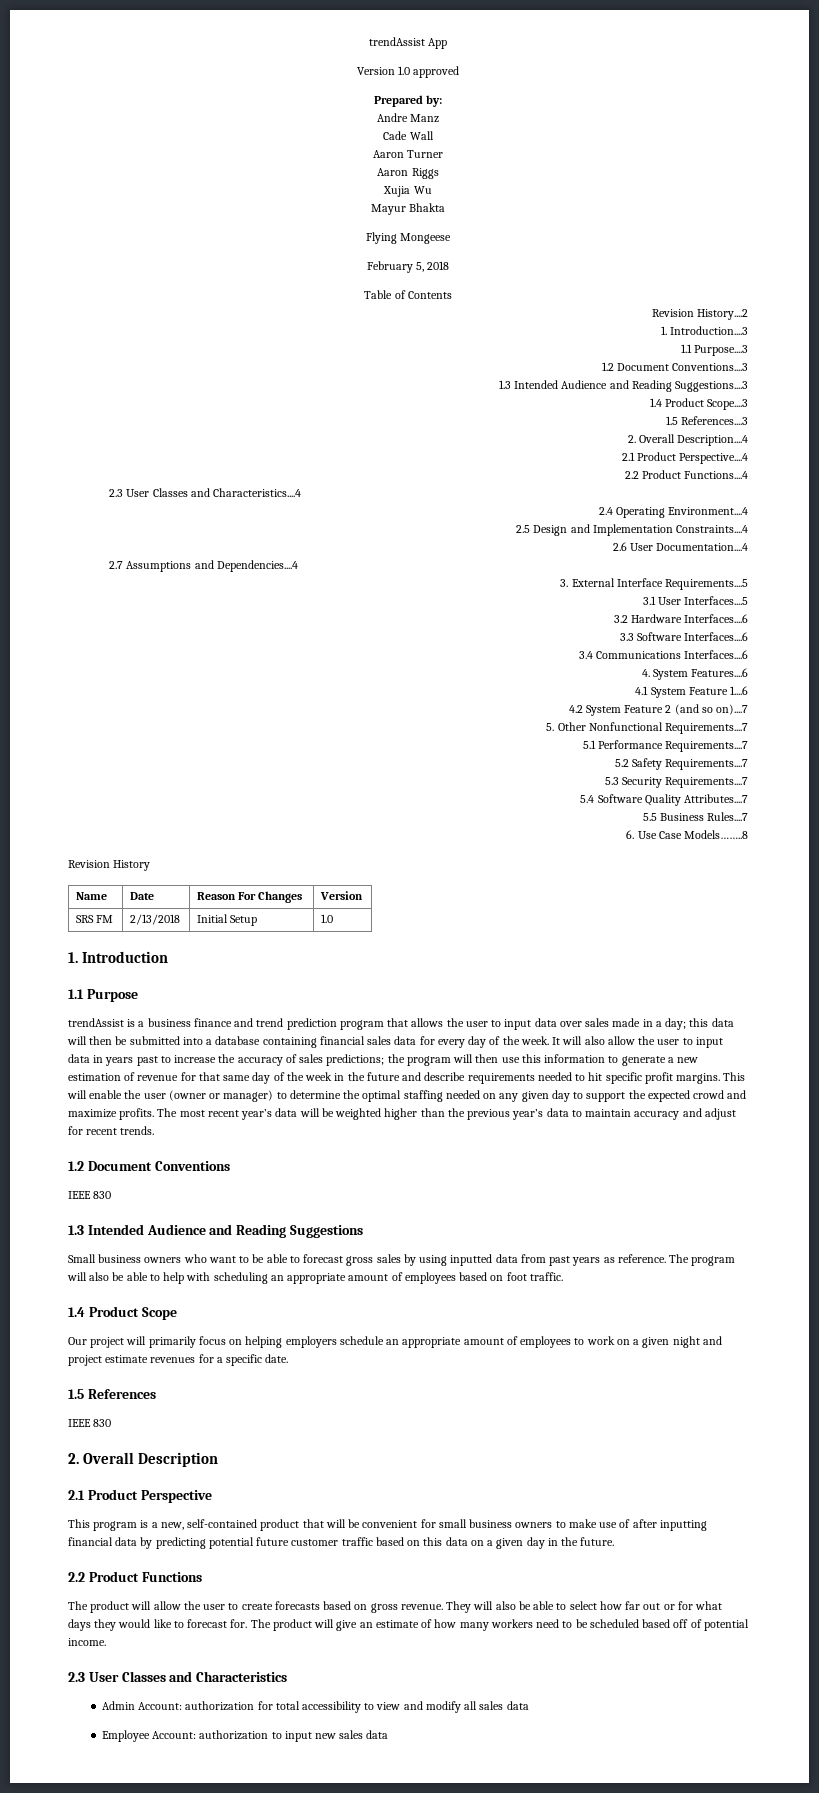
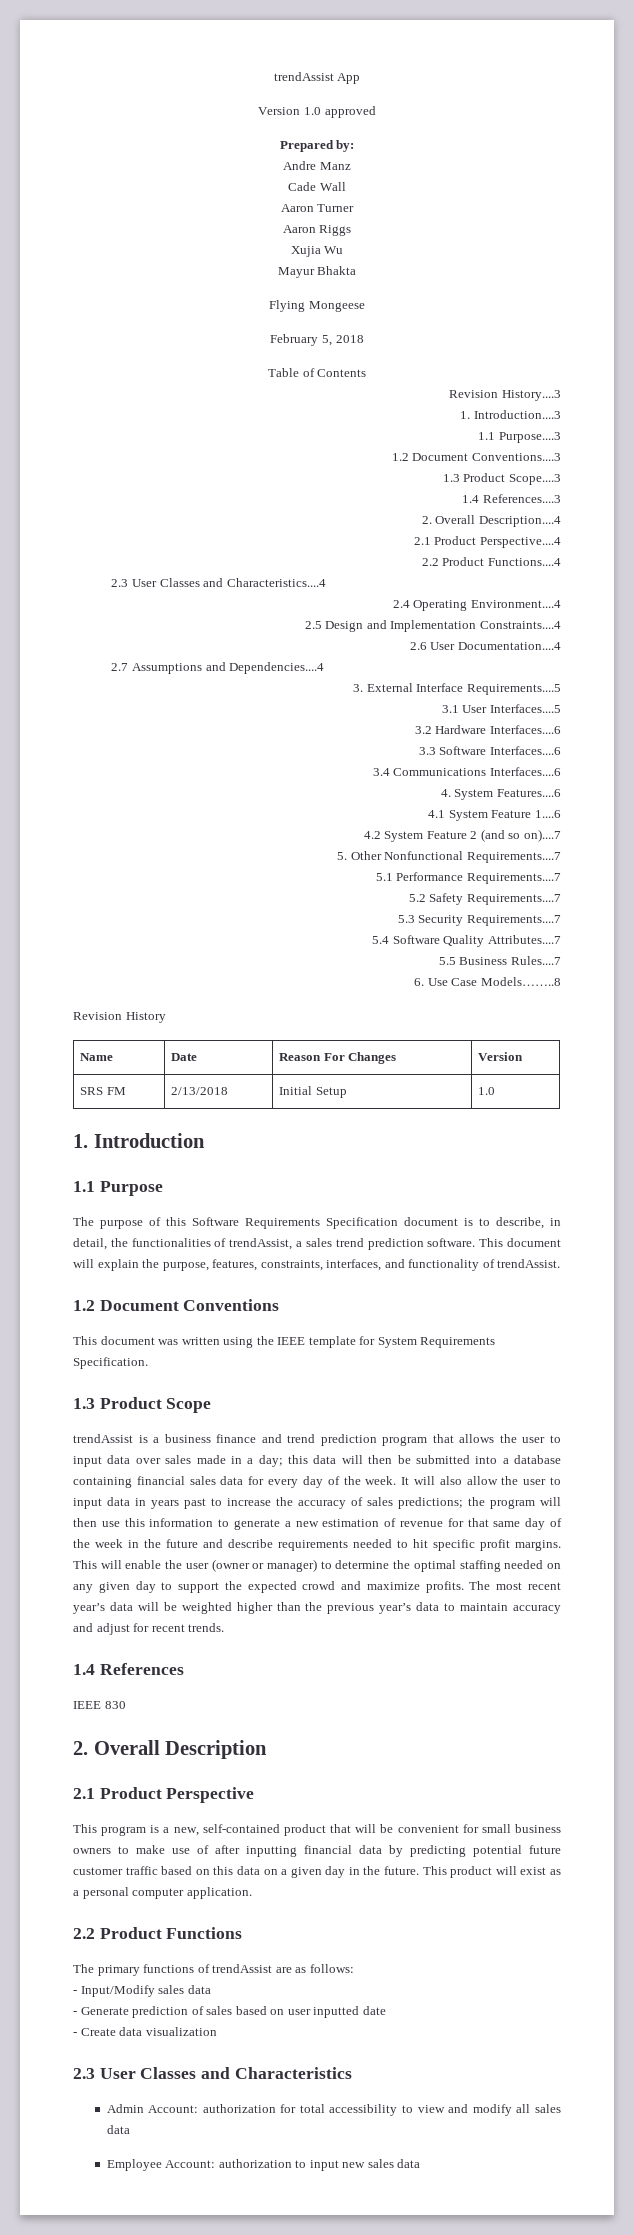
- Revision History....2
+ Revision History....3
- 1.3 Intended Audience and Reading Suggestions....3
- 1.4 Product Scope....3
+ 1.3 Product Scope....3
- 1.5 References....3
+ 1.4 References....3
+ The purpose of this Software Requirements Specification document is to describe, in detail, the functionalities of trendAssist, a sales trend prediction software. This document will explain the purpose, features, constraints, interfaces, and functionality of trendAssist.
+ 1.2 Document Conventions
+ This document was written using the IEEE template for System Requirements Specification.
+ 1.3 Product Scope
- 1.2 Document Conventions
- IEEE 830
- 1.3 Intended Audience and Reading Suggestions
- Small business owners who want to be able to forecast gross sales by using inputted data from past years as reference. The program will also be able to help with scheduling an appropriate amount of employees based on foot traffic.
- 1.4 Product Scope
- Our project will primarily focus on helping employers schedule an appropriate amount of employees to work on a given night and project estimate revenues for a specific date.
- 1.5 References
+ 1.4 References
- This program is a new, self-contained product that will be convenient for small business owners to make use of after inputting financial data by predicting potential future customer traffic based on this data on a given day in the future.
+ This program is a new, self-contained product that will be convenient for small business owners to make use of after inputting financial data by predicting potential future customer traffic based on this data on a given day in the future. This product will exist as a personal computer application.
  2.2 Product Functions
- The product will allow the user to create forecasts based on gross revenue. They will also be able to select how far out or for what days they would like to forecast for. The product will give an estimate of how many workers need to be scheduled based off of potential income.
+ The primary functions of trendAssist are as follows:
+ - Input/Modify sales data
+ - Generate prediction of sales based on user inputted date
+ - Create data visualization

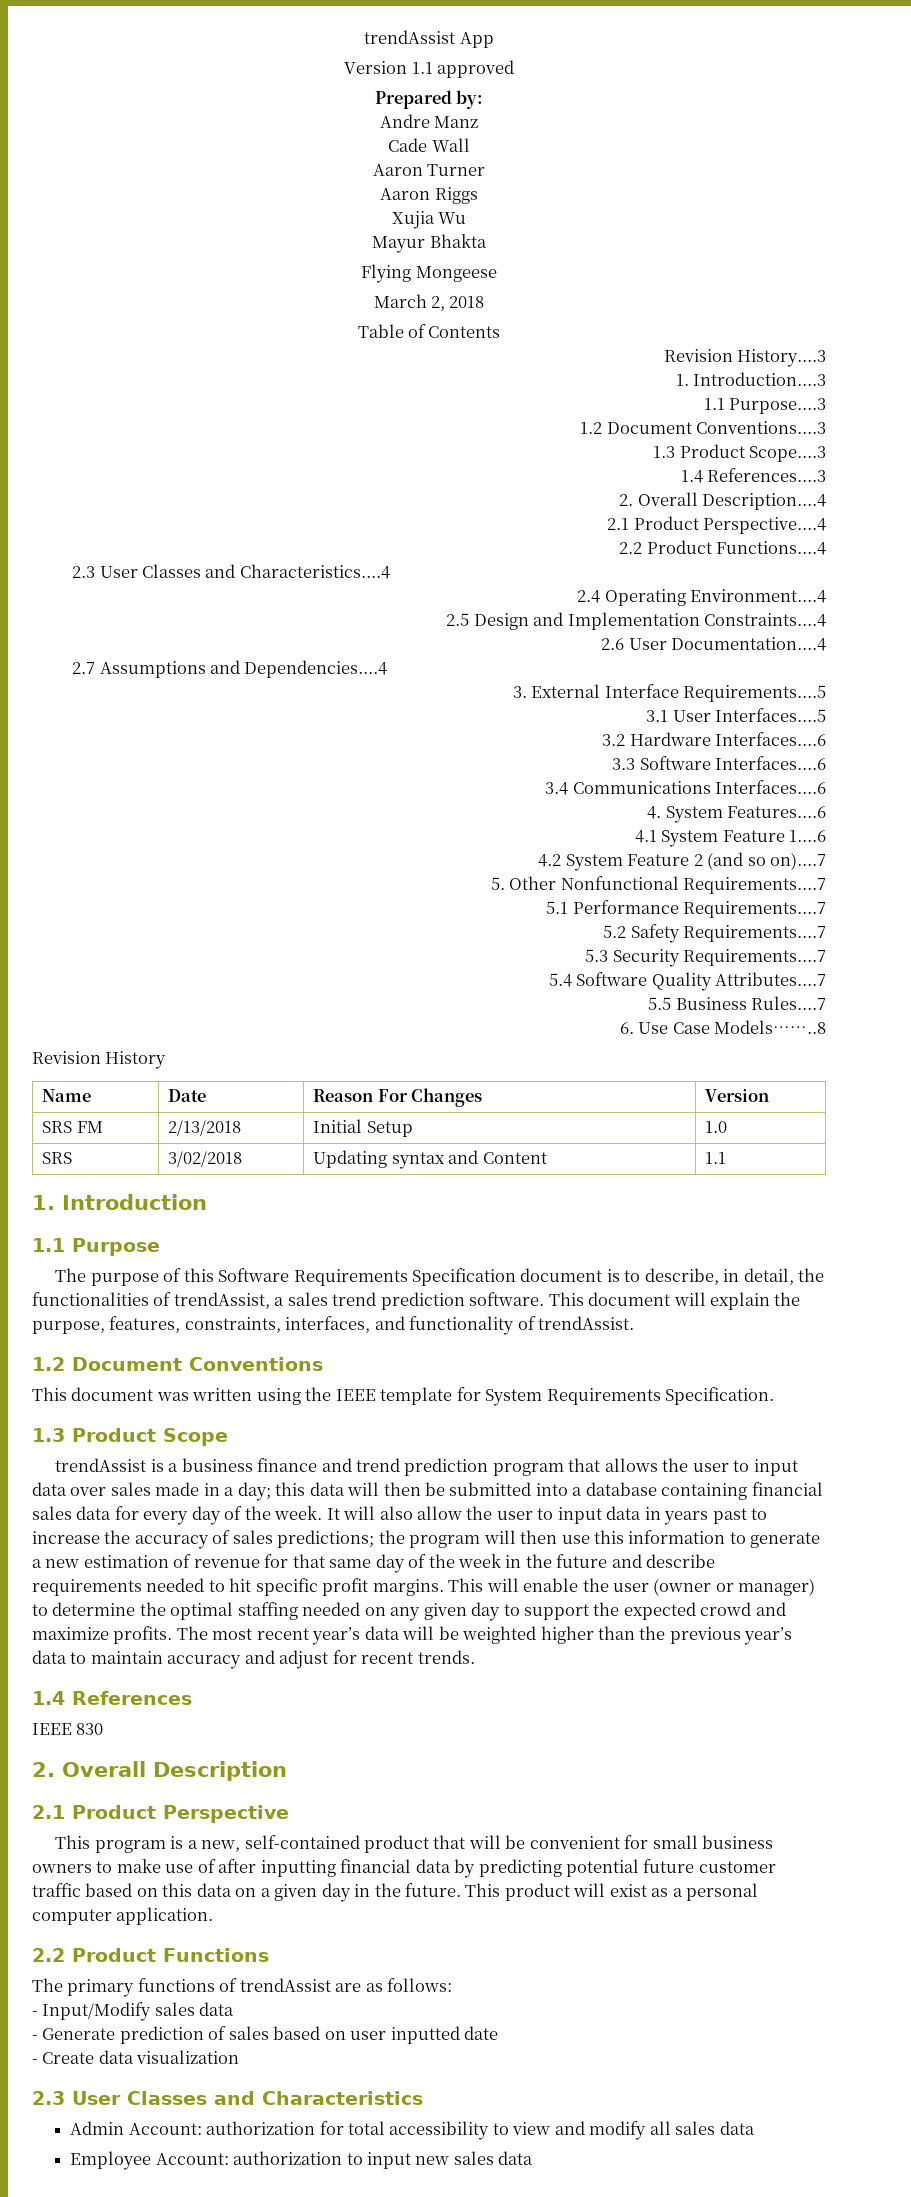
- Version 1.0 approved
+ Version 1.1 approved
- February 5, 2018
+ March 2, 2018
+ SRS | 3/02/2018 | Updating syntax and Content | 1.1

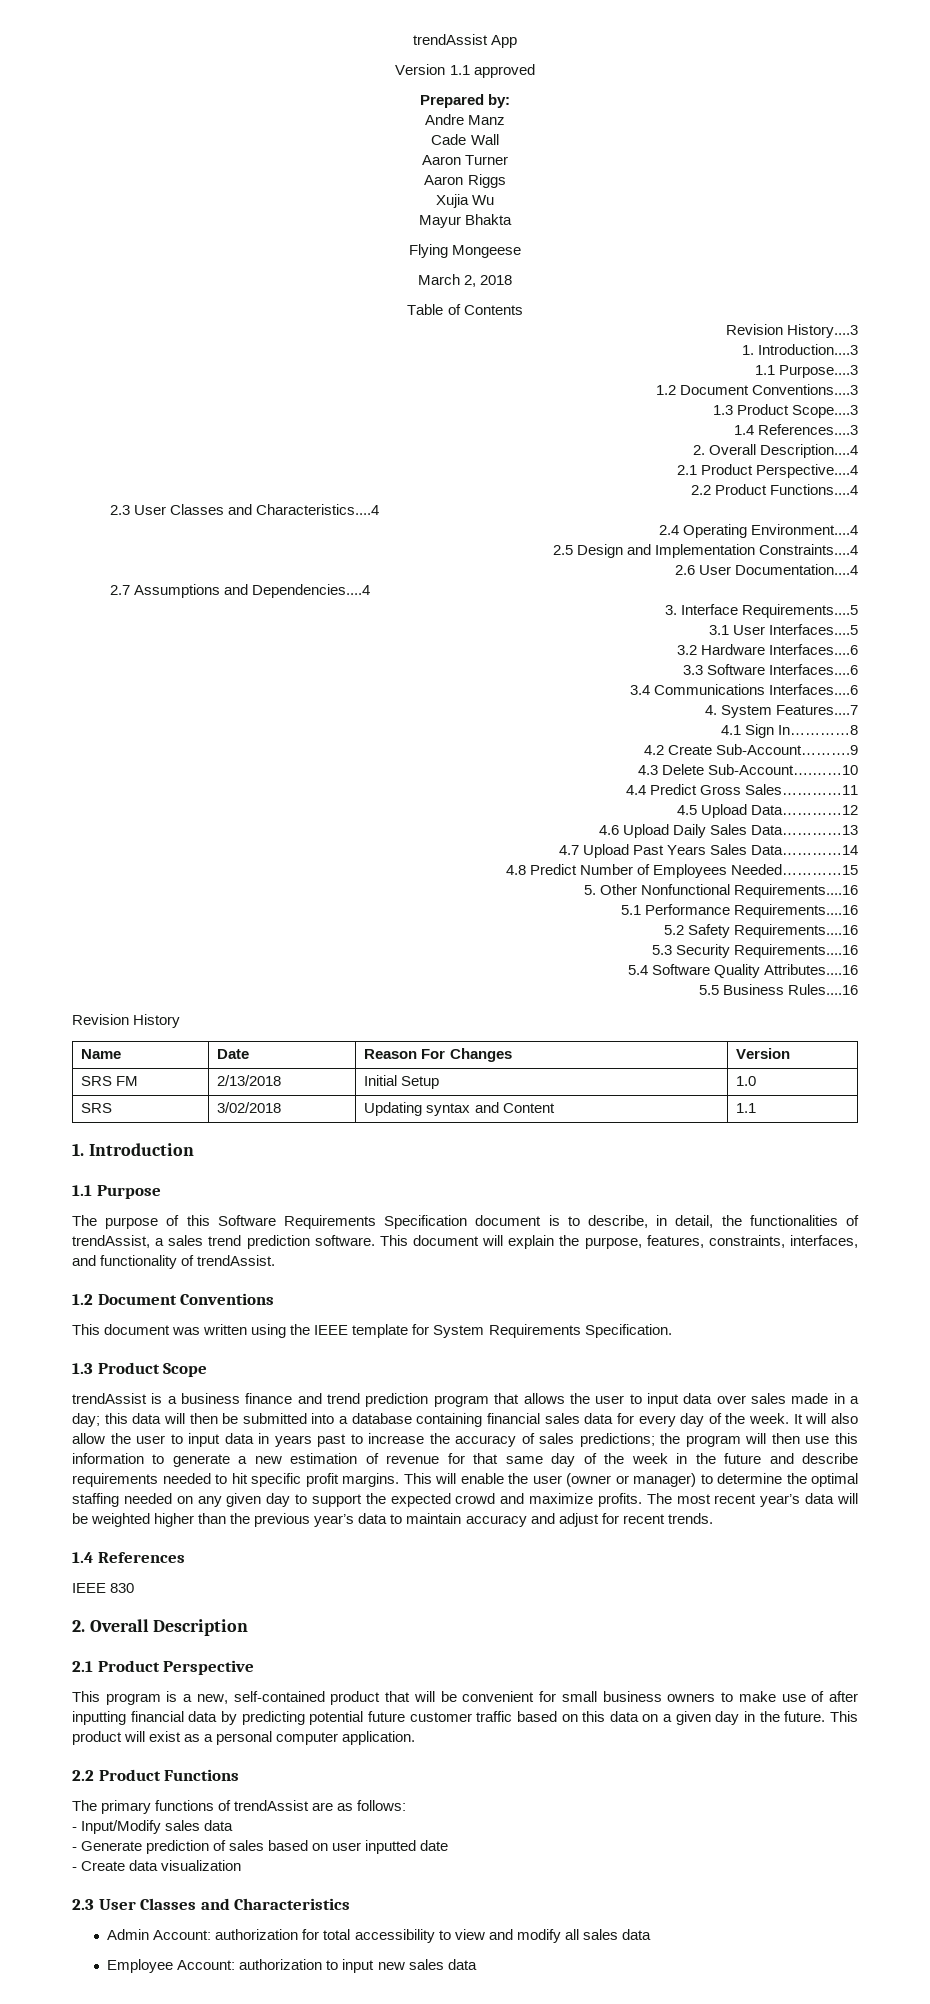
- 3. External Interface Requirements....5
+ 3. Interface Requirements....5
- 4. System Features....6
+ 4. System Features....7
- 4.1 System Feature 1....6
- 4.2 System Feature 2 (and so on)....7
+ 4.1 Sign In…………8
+ 4.2 Create Sub-Account……….9
+ 4.3 Delete Sub-Account….……10
+ 4.4 Predict Gross Sales…………11
+ 4.5 Upload Data…………12
+ 4.6 Upload Daily Sales Data…………13
+ 4.7 Upload Past Years Sales Data…………14
+ 4.8 Predict Number of Employees Needed…………15
- 5. Other Nonfunctional Requirements....7
+ 5. Other Nonfunctional Requirements....16
- 5.1 Performance Requirements....7
+ 5.1 Performance Requirements....16
- 5.2 Safety Requirements....7
+ 5.2 Safety Requirements....16
- 5.3 Security Requirements....7
+ 5.3 Security Requirements....16
- 5.4 Software Quality Attributes....7
+ 5.4 Software Quality Attributes....16
- 5.5 Business Rules....7
- 6. Use Case Models……..8
+ 5.5 Business Rules....16

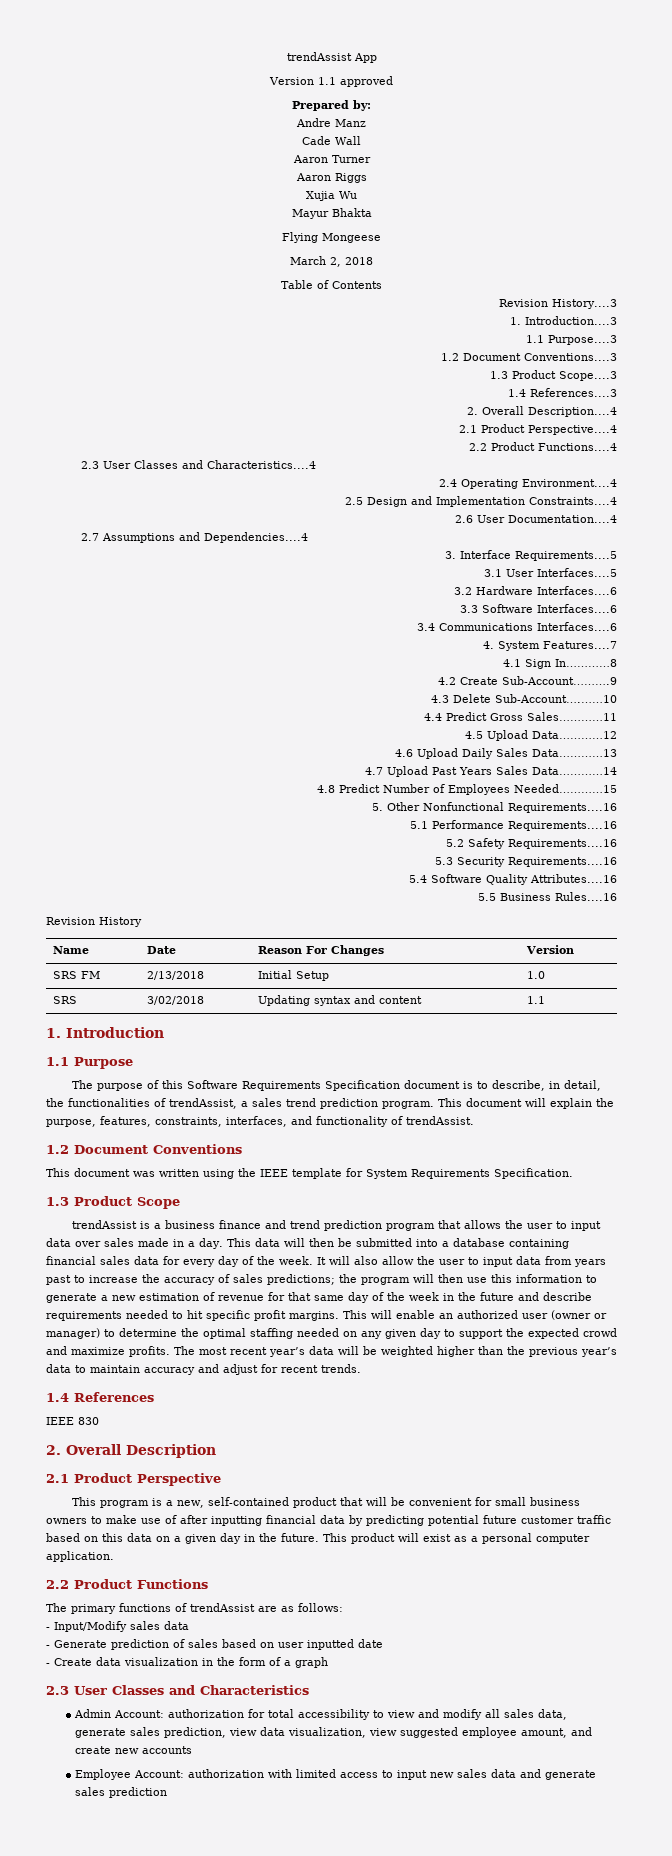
- SRS | 3/02/2018 | Updating syntax and Content | 1.1
+ SRS | 3/02/2018 | Updating syntax and content | 1.1
- The purpose of this Software Requirements Specification document is to describe, in detail, the functionalities of trendAssist, a sales trend prediction software.
+ The purpose of this Software Requirements Specification document is to describe, in detail, the functionalities of trendAssist, a sales trend prediction program.
- trendAssist is a business finance and trend prediction program that allows the user to input data over sales made in a day; this data will then be submitted into a database containing financial sales data for every day of the week.
+ trendAssist is a business finance and trend prediction program that allows the user to input data over sales made in a day. This data will then be submitted into a database containing financial sales data for every day of the week.
- It will also allow the user to input data in years past to increase the accuracy of sales predictions; the program will then use this information to generate a new estimation of revenue for that same day of the week in the future and describe requirements needed to hit specific profit margins.
+ It will also allow the user to input data from years past to increase the accuracy of sales predictions; the program will then use this information to generate a new estimation of revenue for that same day of the week in the future and describe requirements needed to hit specific profit margins.
- This will enable the user (owner or manager) to determine the optimal staffing needed on any given day to support the expected crowd and maximize profits.
+ This will enable an authorized user (owner or manager) to determine the optimal staffing needed on any given day to support the expected crowd and maximize profits.
- - Create data visualization
+ - Create data visualization in the form of a graph
- Admin Account: authorization for total accessibility to view and modify all sales data
+ Admin Account: authorization for total accessibility to view and modify all sales data, generate sales prediction, view data visualization, view suggested employee amount, and create new accounts
- Employee Account: authorization to input new sales data
+ Employee Account: authorization with limited access to input new sales data and generate sales prediction

